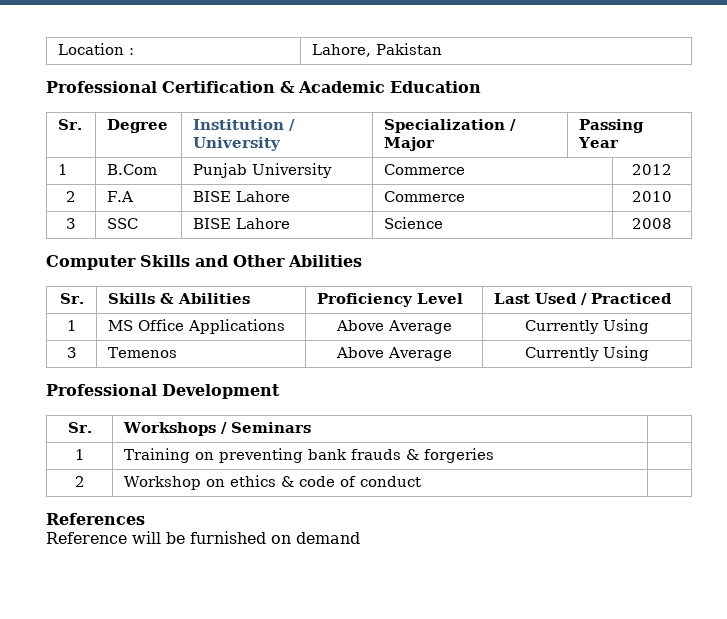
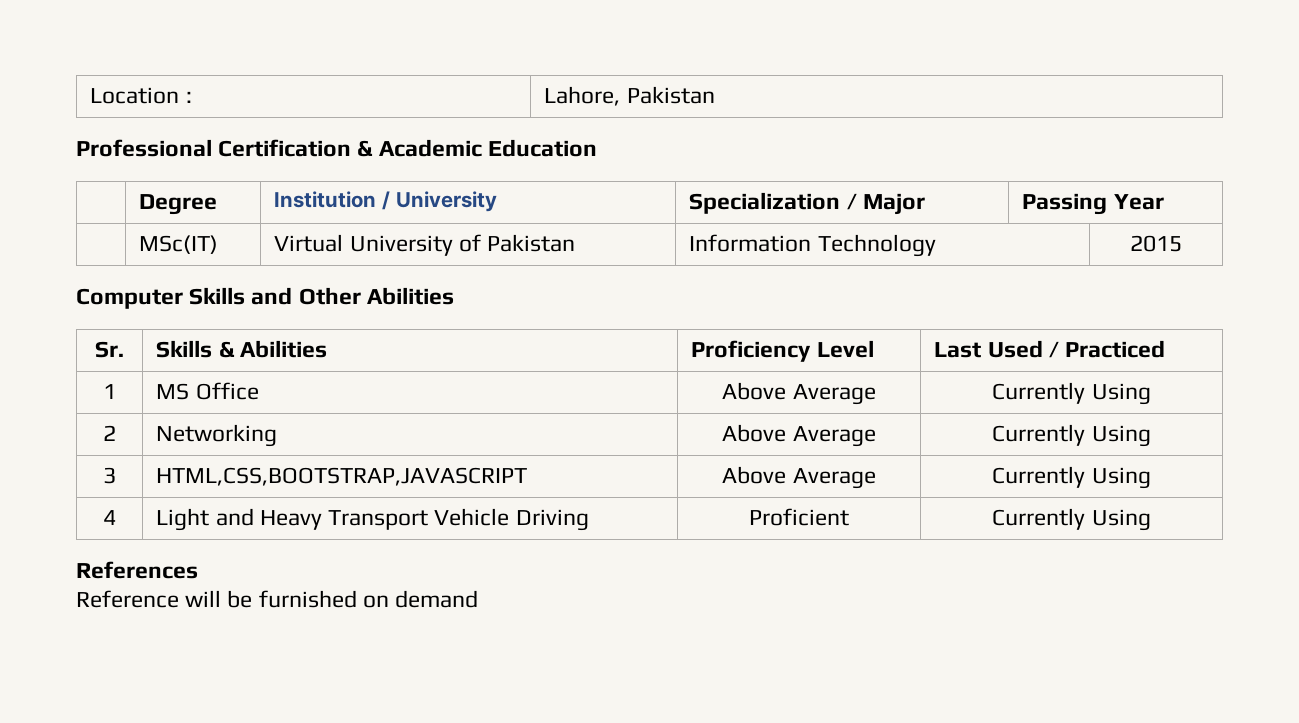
- Sr. | Degree | Institution / University | Specialization / Major | Passing Year
+ | Degree | Institution / University | Specialization / Major | Passing Year
- 1 | B.Com | Punjab University | Commerce | 2012
- 2 | F.A | BISE Lahore | Commerce | 2010
- 3 | SSC | BISE Lahore | Science | 2008
+ | MSc(IT) | Virtual University of Pakistan | Information Technology | 2015
- 1 | MS Office Applications | Above Average | Currently Using
+ 1 | MS Office | Above Average | Currently Using
+ 2 | Networking | Above Average | Currently Using
- 3 | Temenos | Above Average | Currently Using
- Professional Development
- Sr. | Workshops / Seminars |
- 1 | Training on preventing bank frauds & forgeries |
- 2 | Workshop on ethics & code of conduct |
+ 3 | HTML,CSS,BOOTSTRAP,JAVASCRIPT | Above Average | Currently Using
+ 4 | Light and Heavy Transport Vehicle Driving | Proficient | Currently Using

